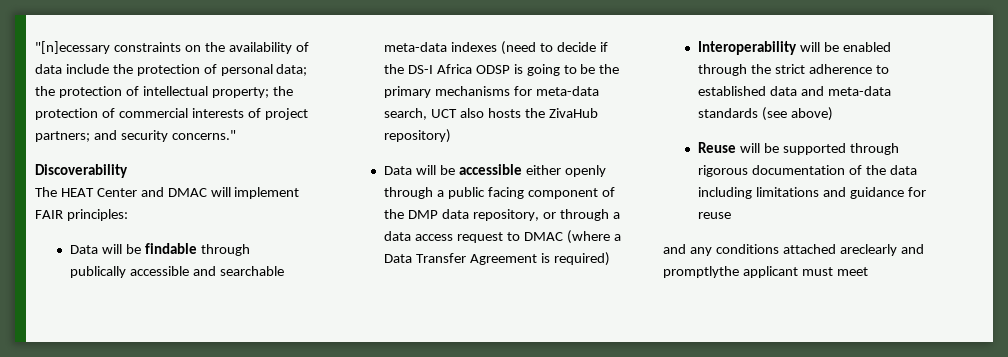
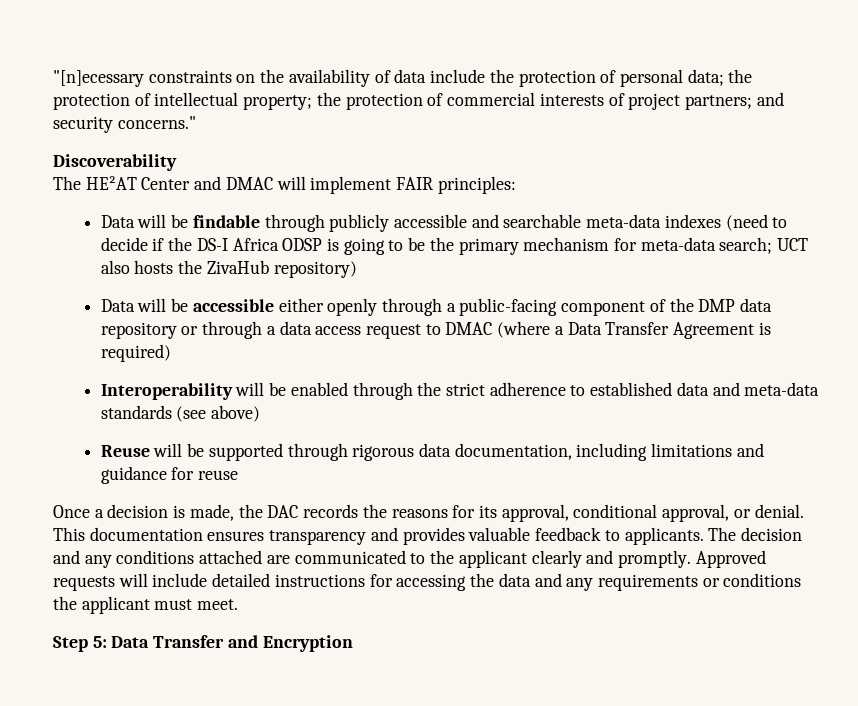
- The HEAT Center and DMAC will implement FAIR principles:
+ The HE²AT Center and DMAC will implement FAIR principles:
- Data will be findable through publically accessible and searchable meta-data indexes (need to decide if the DS-I Africa ODSP is going to be the primary mechanisms for meta-data search, UCT also hosts the ZivaHub repository)
+ Data will be findable through publicly accessible and searchable meta-data indexes (need to decide if the DS-I Africa ODSP is going to be the primary mechanism for meta-data search; UCT also hosts the ZivaHub repository)
- Data will be accessible either openly through a public facing component of the DMP data repository, or through a data access request to DMAC (where a Data Transfer Agreement is required)
+ Data will be accessible either openly through a public-facing component of the DMP data repository or through a data access request to DMAC (where a Data Transfer Agreement is required)
- Reuse will be supported through rigorous documentation of the data including limitations and guidance for reuse
+ Reuse will be supported through rigorous data documentation, including limitations and guidance for reuse
- and any conditions attached areclearly and promptlythe applicant must meet
+ Once a decision is made, the DAC records the reasons for its approval, conditional approval, or denial. This documentation ensures transparency and provides valuable feedback to applicants. The decision and any conditions attached are communicated to the applicant clearly and promptly. Approved requests will include detailed instructions for accessing the data and any requirements or conditions the applicant must meet.
+ Step 5: Data Transfer and Encryption

